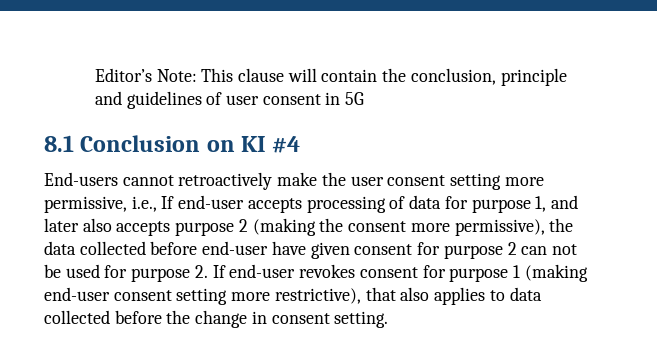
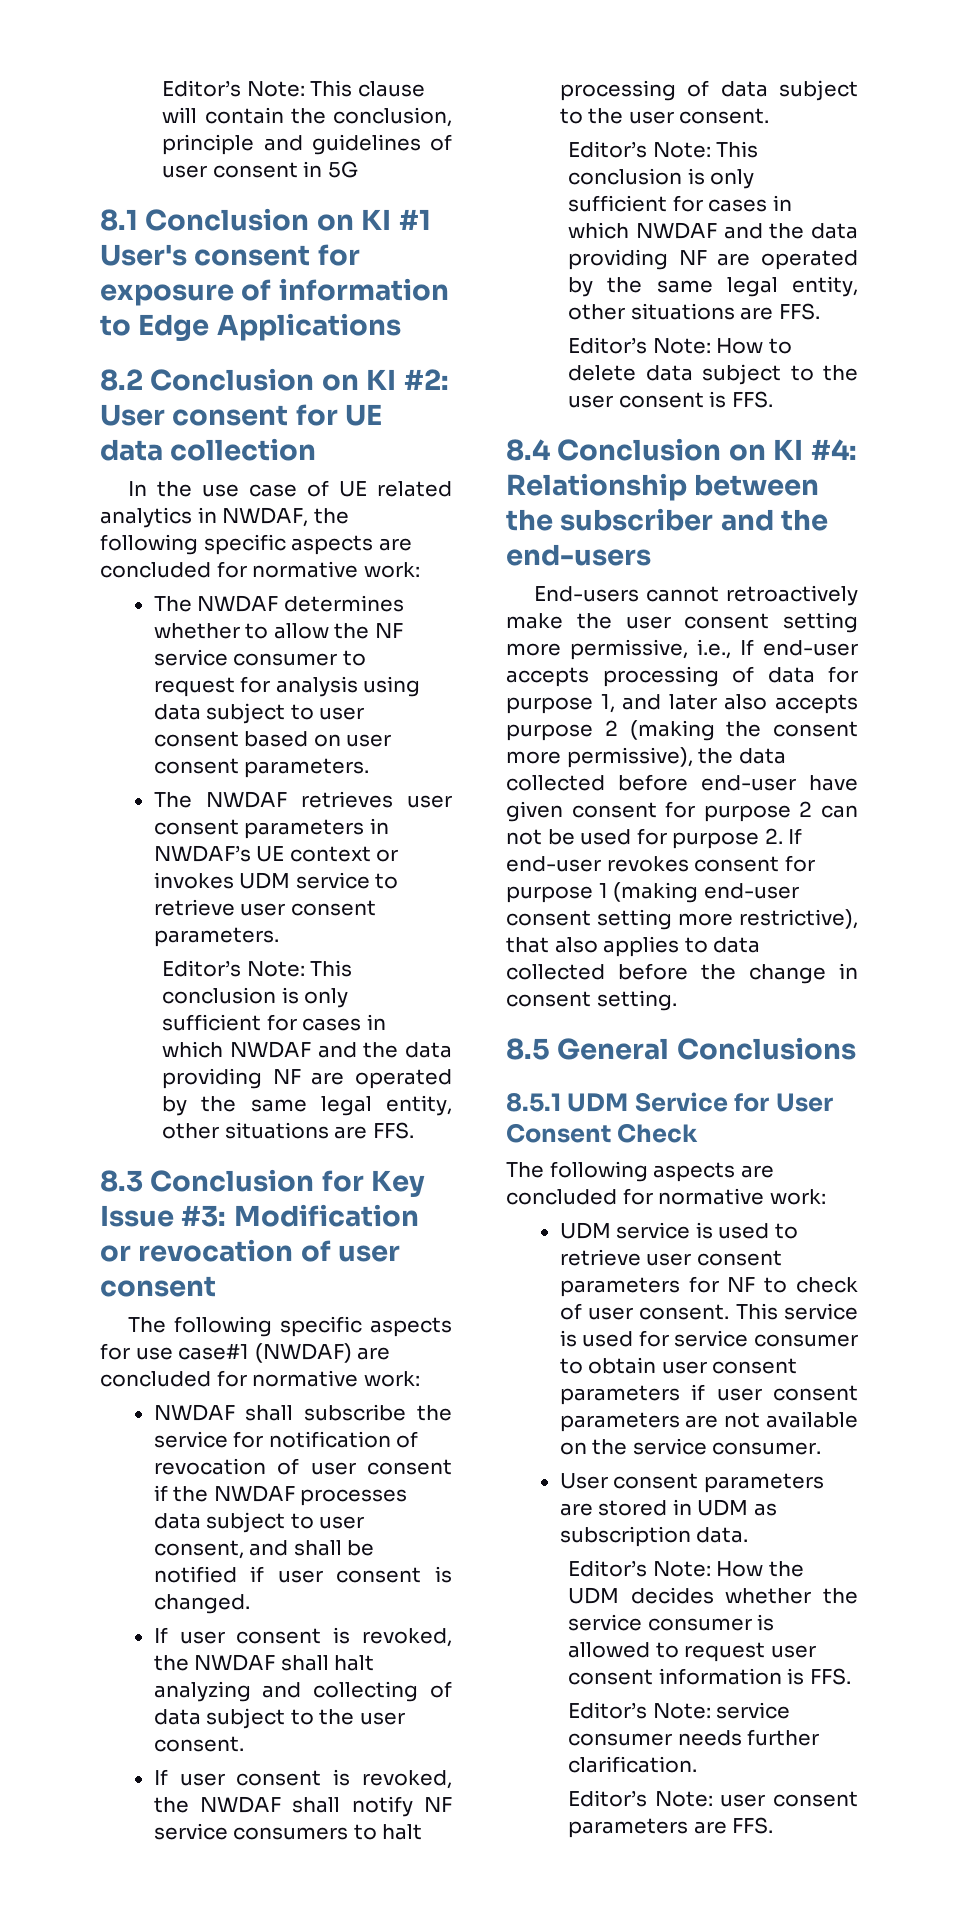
- 8.1 Conclusion on KI #4
+ 8.1 Conclusion on KI #1 User's consent for exposure of information to Edge Applications
+ 8.2 Conclusion on KI #2: User consent for UE data collection
+ In the use case of UE related analytics in NWDAF, the following specific aspects are concluded for normative work:
+ The NWDAF determines whether to allow the NF service consumer to request for analysis using data subject to user consent based on user consent parameters.
+ The NWDAF retrieves user consent parameters in NWDAF’s UE context or invokes UDM service to retrieve user consent parameters.
+ Editor’s Note: This conclusion is only sufficient for cases in which NWDAF and the data providing NF are operated by the same legal entity, other situations are FFS.
+ 8.3 Conclusion for Key Issue #3: Modification or revocation of user consent
+ The following specific aspects for use case#1 (NWDAF) are concluded for normative work:
+ NWDAF shall subscribe the service for notification of revocation of user consent if the NWDAF processes data subject to user consent, and shall be notified if user consent is changed.
+ If user consent is revoked, the NWDAF shall halt analyzing and collecting of data subject to the user consent.
+ If user consent is revoked, the NWDAF shall notify NF service consumers to halt processing of data subject to the user consent.
+ Editor’s Note: This conclusion is only sufficient for cases in which NWDAF and the data providing NF are operated by the same legal entity, other situations are FFS.
+ Editor’s Note: How to delete data subject to the user consent is FFS.
+ 8.4 Conclusion on KI #4: Relationship between the subscriber and the end-users
+ 8.5 General Conclusions
+ 8.5.1 UDM Service for User Consent Check
+ The following aspects are concluded for normative work:
+ UDM service is used to retrieve user consent parameters for NF to check of user consent. This service is used for service consumer to obtain user consent parameters if user consent parameters are not available on the service consumer.
+ User consent parameters are stored in UDM as subscription data.
+ Editor’s Note: How the UDM decides whether the service consumer is allowed to request user consent information is FFS.
+ Editor’s Note: service consumer needs further clarification.
+ Editor’s Note: user consent parameters are FFS.

